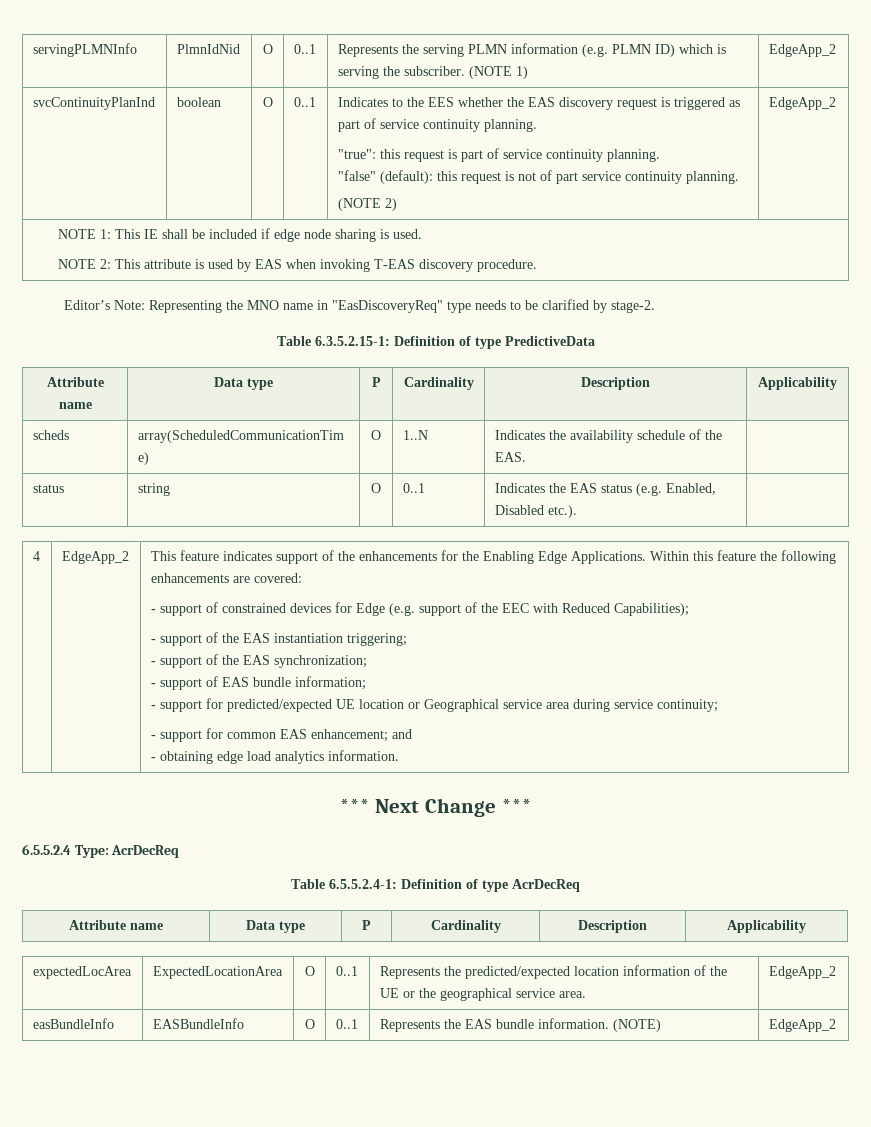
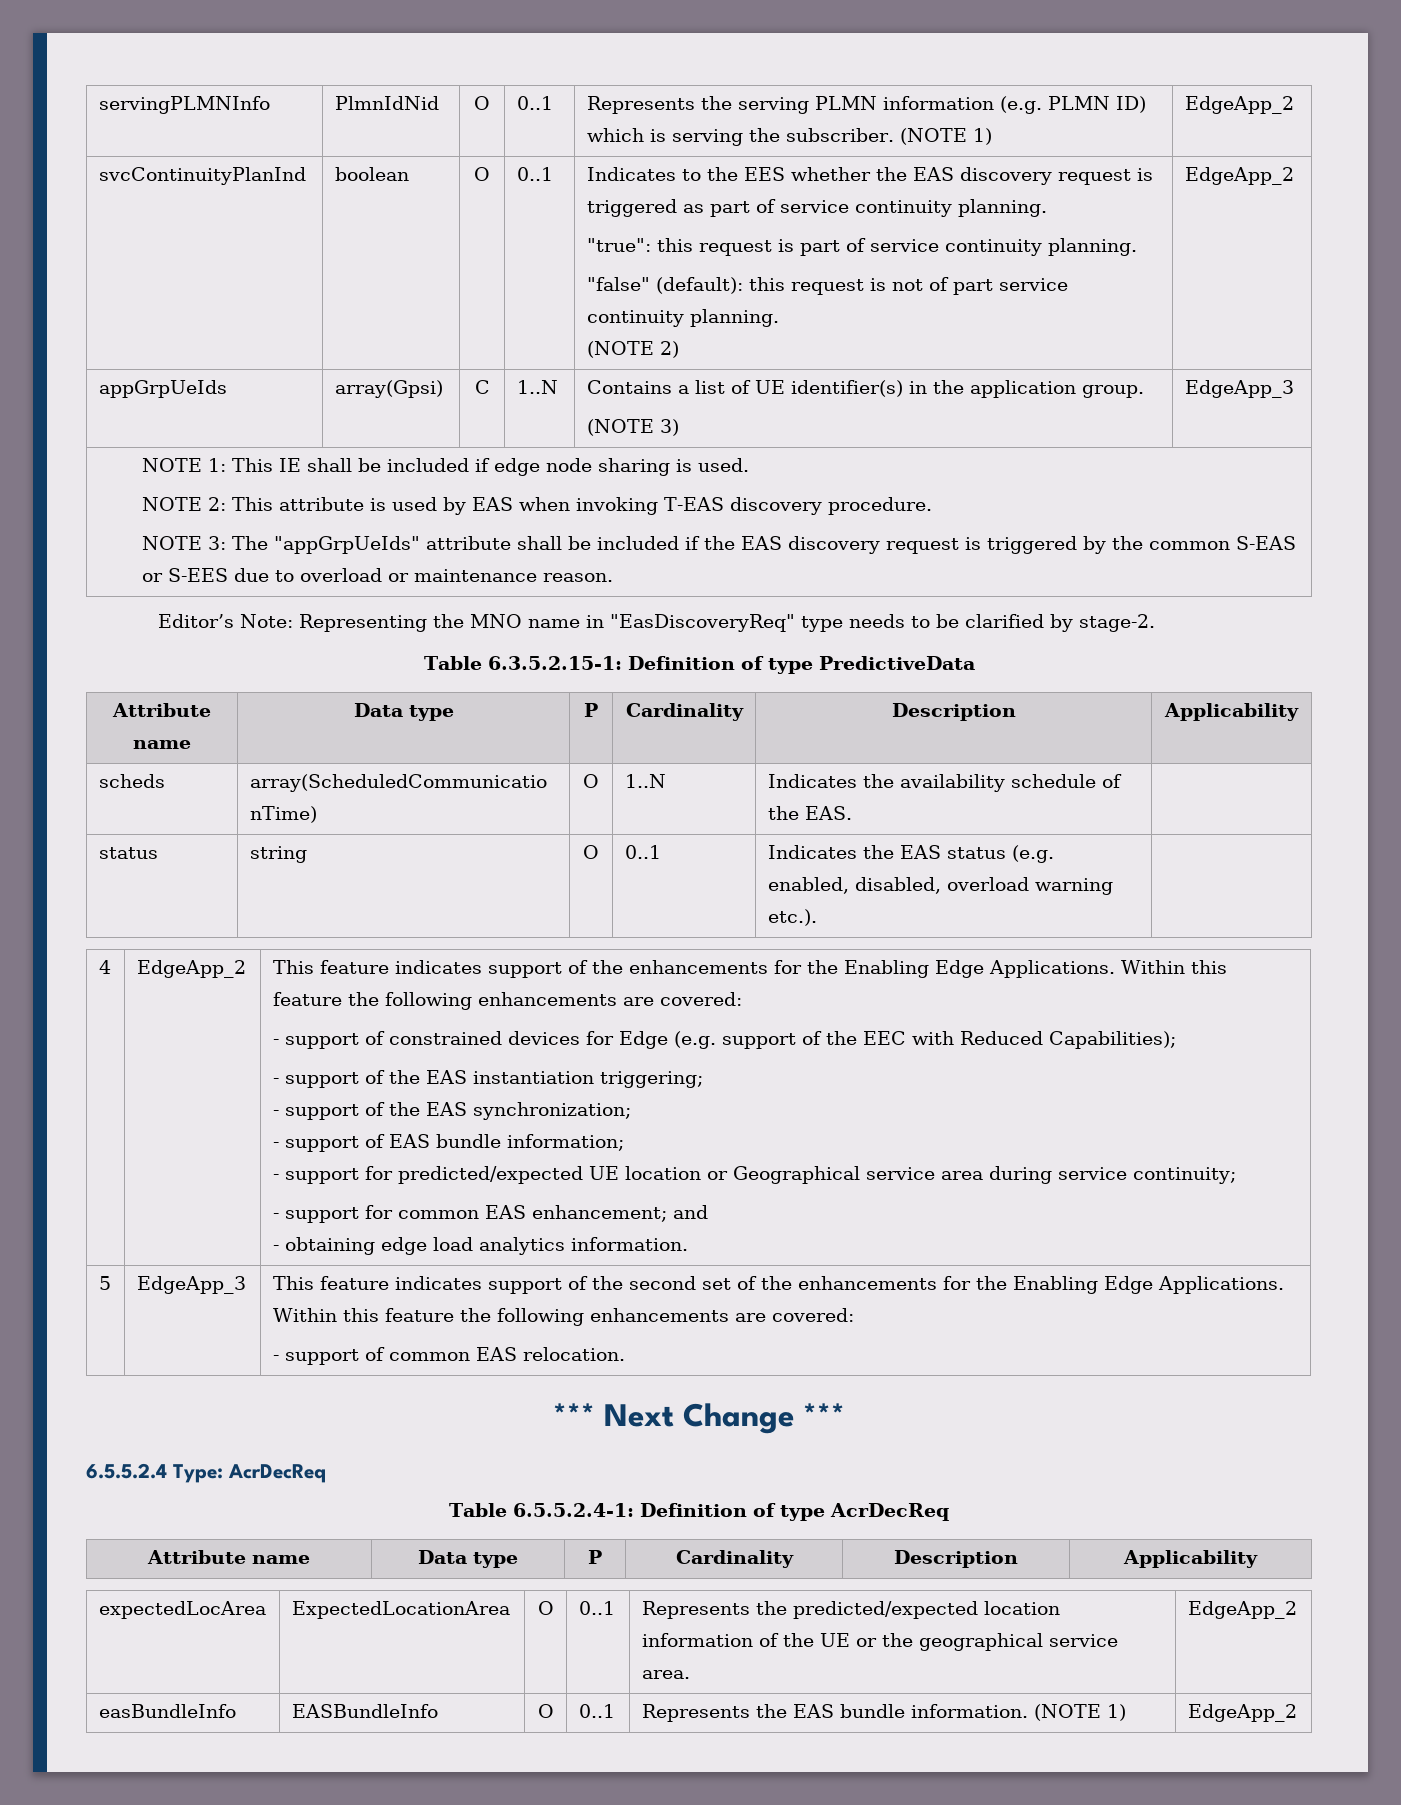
+ appGrpUeIds | array(Gpsi) | C | 1..N | Contains a list of UE identifier(s) in the application group.
+ (NOTE 3) | EdgeApp_3
+ NOTE 3: The "appGrpUeIds" attribute shall be included if the EAS discovery request is triggered by the common S-EAS or S-EES due to overload or maintenance reason.
- status | string | O | 0..1 | Indicates the EAS status (e.g. Enabled, Disabled etc.). |
+ status | string | O | 0..1 | Indicates the EAS status (e.g. enabled, disabled, overload warning etc.). |
+ 5 | EdgeApp_3 | This feature indicates support of the second set of the enhancements for the Enabling Edge Applications. Within this feature the following enhancements are covered:
+ - support of common EAS relocation.
- easBundleInfo | EASBundleInfo | O | 0..1 | Represents the EAS bundle information. (NOTE) | EdgeApp_2
+ easBundleInfo | EASBundleInfo | O | 0..1 | Represents the EAS bundle information. (NOTE 1) | EdgeApp_2

